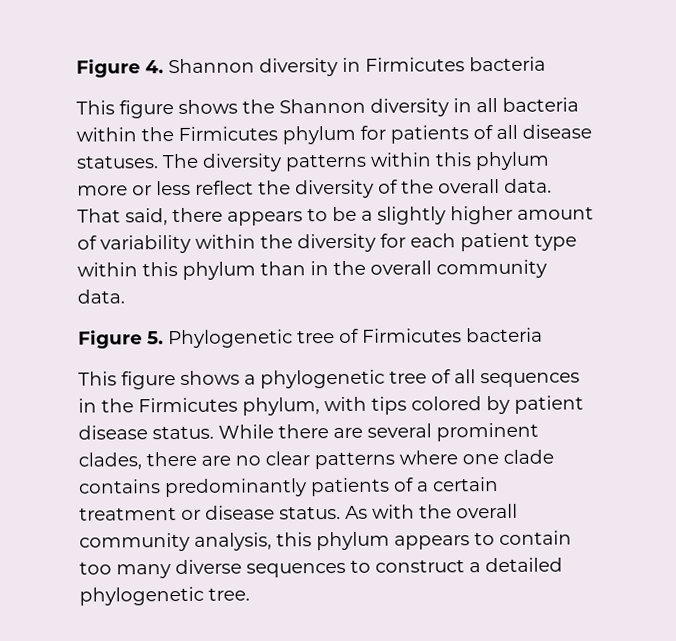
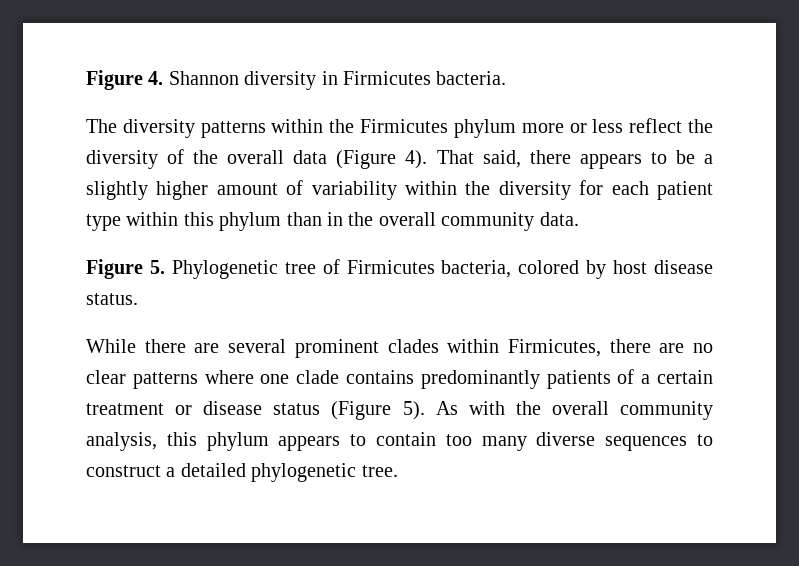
- Figure 4. Shannon diversity in Firmicutes bacteria
- This figure shows the Shannon diversity in all bacteria within the Firmicutes phylum for patients of all disease statuses. The diversity patterns within this phylum more or less reflect the diversity of the overall data.
+ Figure 4. Shannon diversity in Firmicutes bacteria.
+ The diversity patterns within the Firmicutes phylum more or less reflect the diversity of the overall data (Figure 4).
- Figure 5. Phylogenetic tree of Firmicutes bacteria
- This figure shows a phylogenetic tree of all sequences in the Firmicutes phylum, with tips colored by patient disease status. While there are several prominent clades, there are no clear patterns where one clade contains predominantly patients of a certain treatment or disease status.
+ Figure 5. Phylogenetic tree of Firmicutes bacteria, colored by host disease status.
+ While there are several prominent clades within Firmicutes, there are no clear patterns where one clade contains predominantly patients of a certain treatment or disease status (Figure 5).

